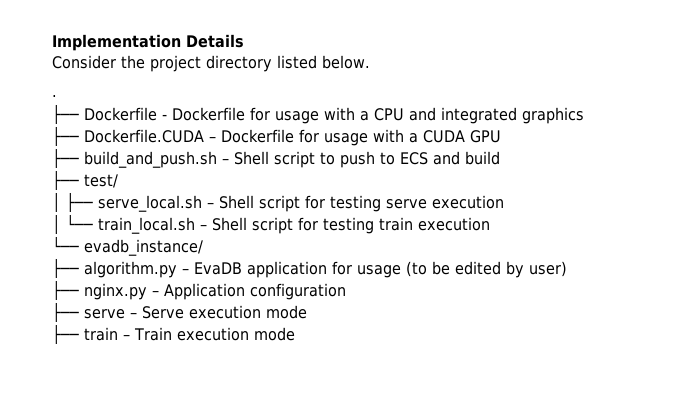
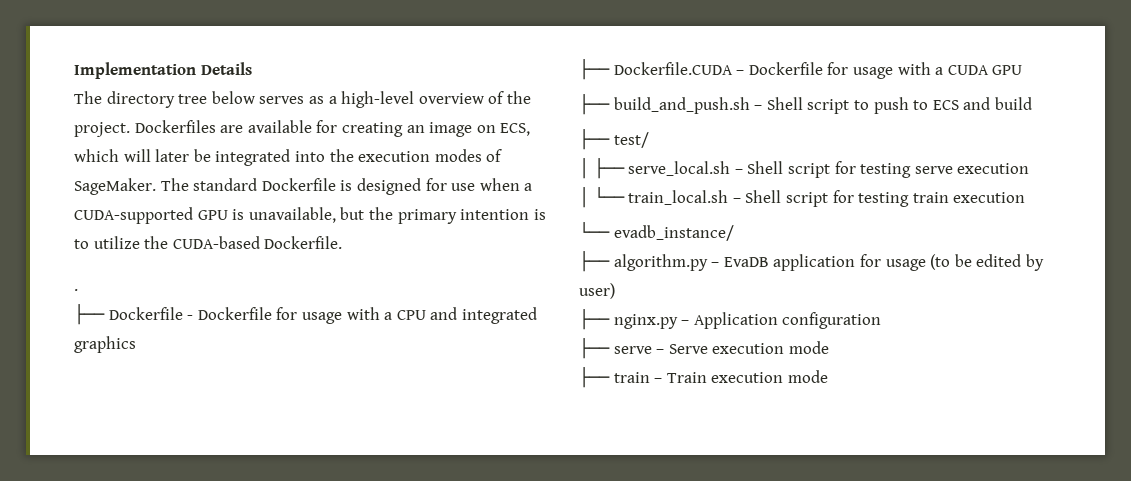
- Consider the project directory listed below.
+ The directory tree below serves as a high-level overview of the project. Dockerfiles are available for creating an image on ECS, which will later be integrated into the execution modes of SageMaker. The standard Dockerfile is designed for use when a CUDA-supported GPU is unavailable, but the primary intention is to utilize the CUDA-based Dockerfile.

